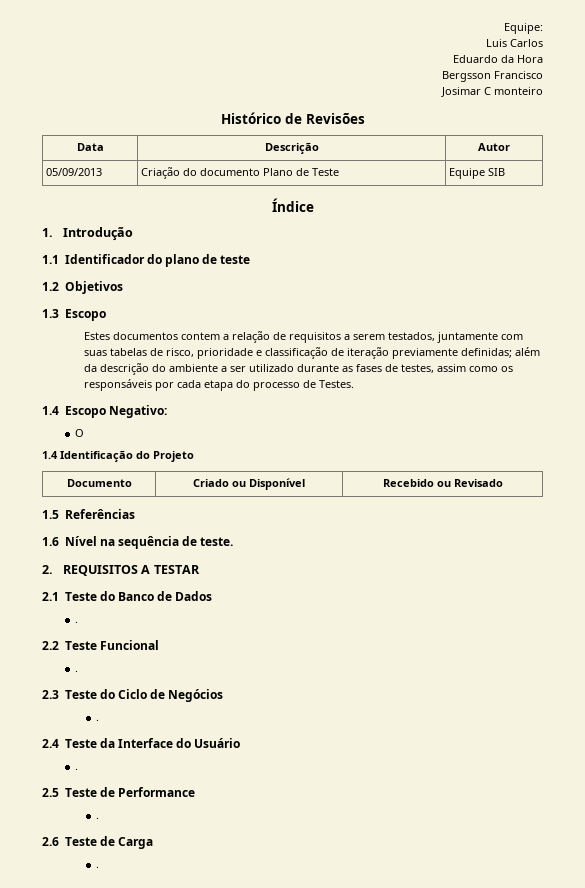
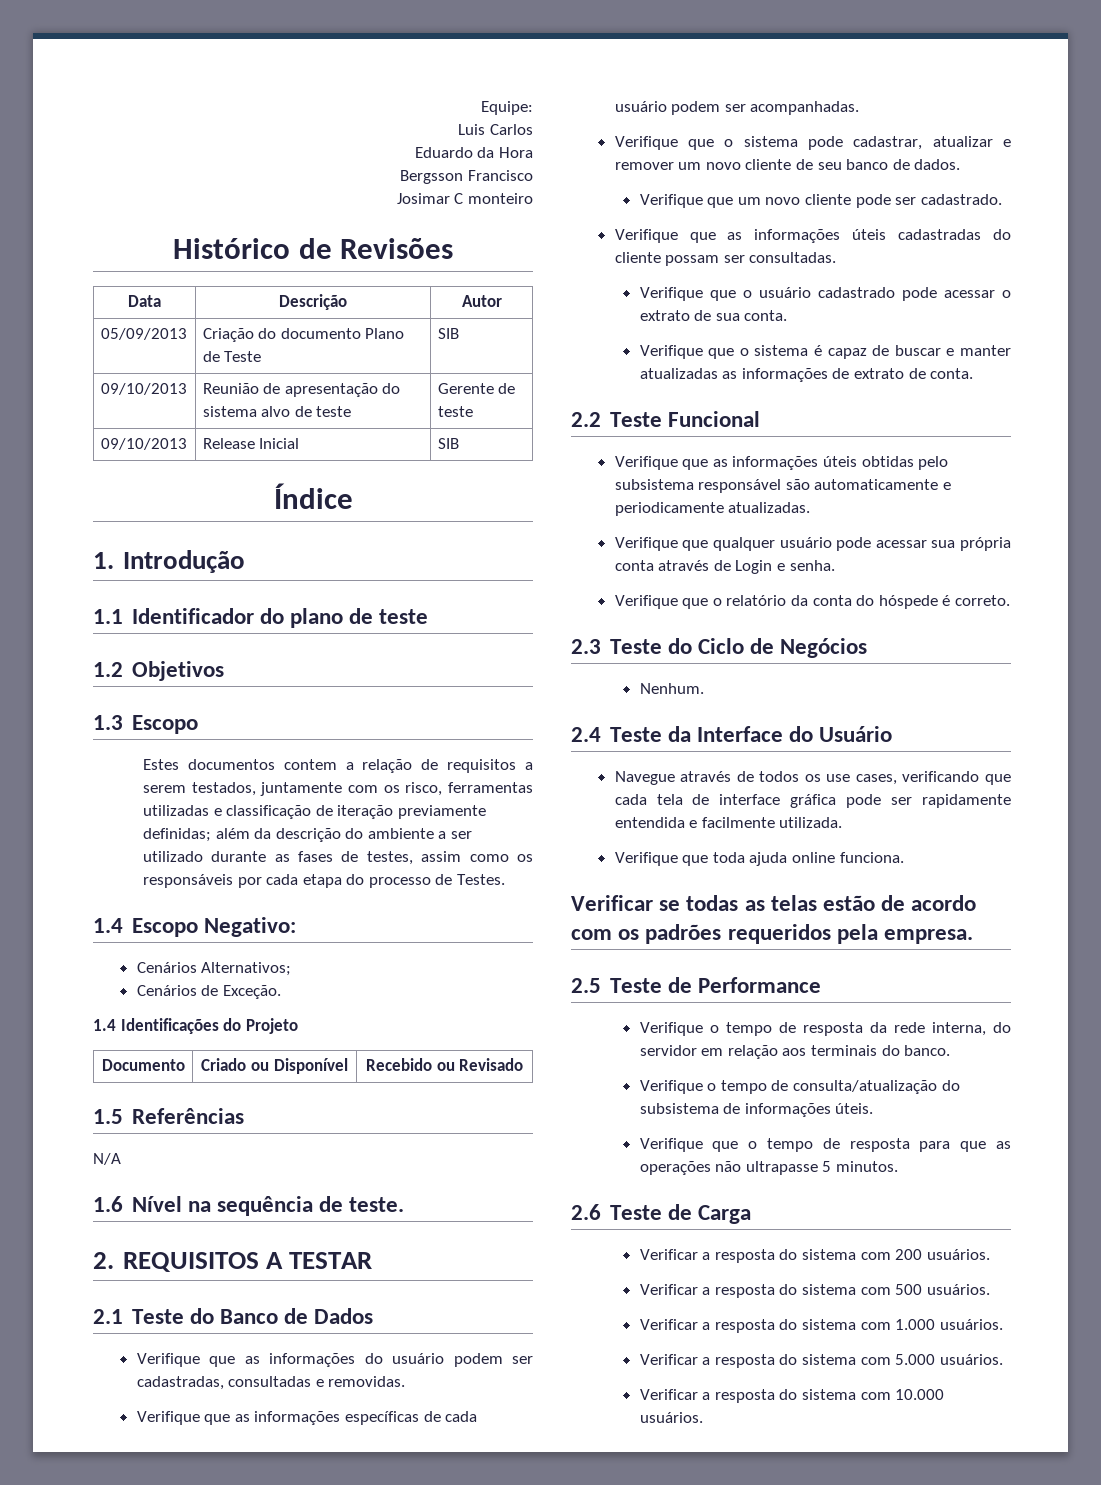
- 05/09/2013 | Criação do documento Plano de Teste | Equipe SIB
+ 05/09/2013 | Criação do documento Plano de Teste | SIB
+ 09/10/2013 | Reunião de apresentação do sistema alvo de teste | Gerente de teste
+ 09/10/2013 | Release Inicial | SIB
- Estes documentos contem a relação de requisitos a serem testados, juntamente com suas tabelas de risco, prioridade e classificação de iteração previamente definidas; além da descrição do ambiente a ser utilizado durante as fases de testes, assim como os responsáveis por cada etapa do processo de Testes.
+ Estes documentos contem a relação de requisitos a serem testados, juntamente com os risco, ferramentas utilizadas e classificação de iteração previamente definidas; além da descrição do ambiente a ser utilizado durante as fases de testes, assim como os responsáveis por cada etapa do processo de Testes.
- O
- 1.4 Identificação do Projeto
+ Cenários Alternativos;
+ Cenários de Exceção.
+ 1.4 Identificações do Projeto
+ N/A
  2.1 Teste do Banco de Dados
- .
+ Verifique que as informações do usuário podem ser cadastradas, consultadas e removidas.
+ Verifique que as informações específicas de cada usuário podem ser acompanhadas.
+ Verifique que o sistema pode cadastrar, atualizar e remover um novo cliente de seu banco de dados.
+ Verifique que um novo cliente pode ser cadastrado.
+ Verifique que as informações úteis cadastradas do cliente possam ser consultadas.
+ Verifique que o usuário cadastrado pode acessar o extrato de sua conta.
+ Verifique que o sistema é capaz de buscar e manter atualizadas as informações de extrato de conta.
  2.2 Teste Funcional
- .
+ Verifique que as informações úteis obtidas pelo subsistema responsável são automaticamente e periodicamente atualizadas.
+ Verifique que qualquer usuário pode acessar sua própria conta através de Login e senha.
+ Verifique que o relatório da conta do hóspede é correto.
  2.3 Teste do Ciclo de Negócios
- .
+ Nenhum.
  2.4 Teste da Interface do Usuário
- .
+ Navegue através de todos os use cases, verificando que cada tela de interface gráfica pode ser rapidamente entendida e facilmente utilizada.
+ Verifique que toda ajuda online funciona.
+ Verificar se todas as telas estão de acordo com os padrões requeridos pela empresa.
  2.5 Teste de Performance
- .
+ Verifique o tempo de resposta da rede interna, do servidor em relação aos terminais do banco.
+ Verifique o tempo de consulta/atualização do subsistema de informações úteis.
+ Verifique que o tempo de resposta para que as operações não ultrapasse 5 minutos.
  2.6 Teste de Carga
- .
+ Verificar a resposta do sistema com 200 usuários.
+ Verificar a resposta do sistema com 500 usuários.
+ Verificar a resposta do sistema com 1.000 usuários.
+ Verificar a resposta do sistema com 5.000 usuários.
+ Verificar a resposta do sistema com 10.000 usuários.

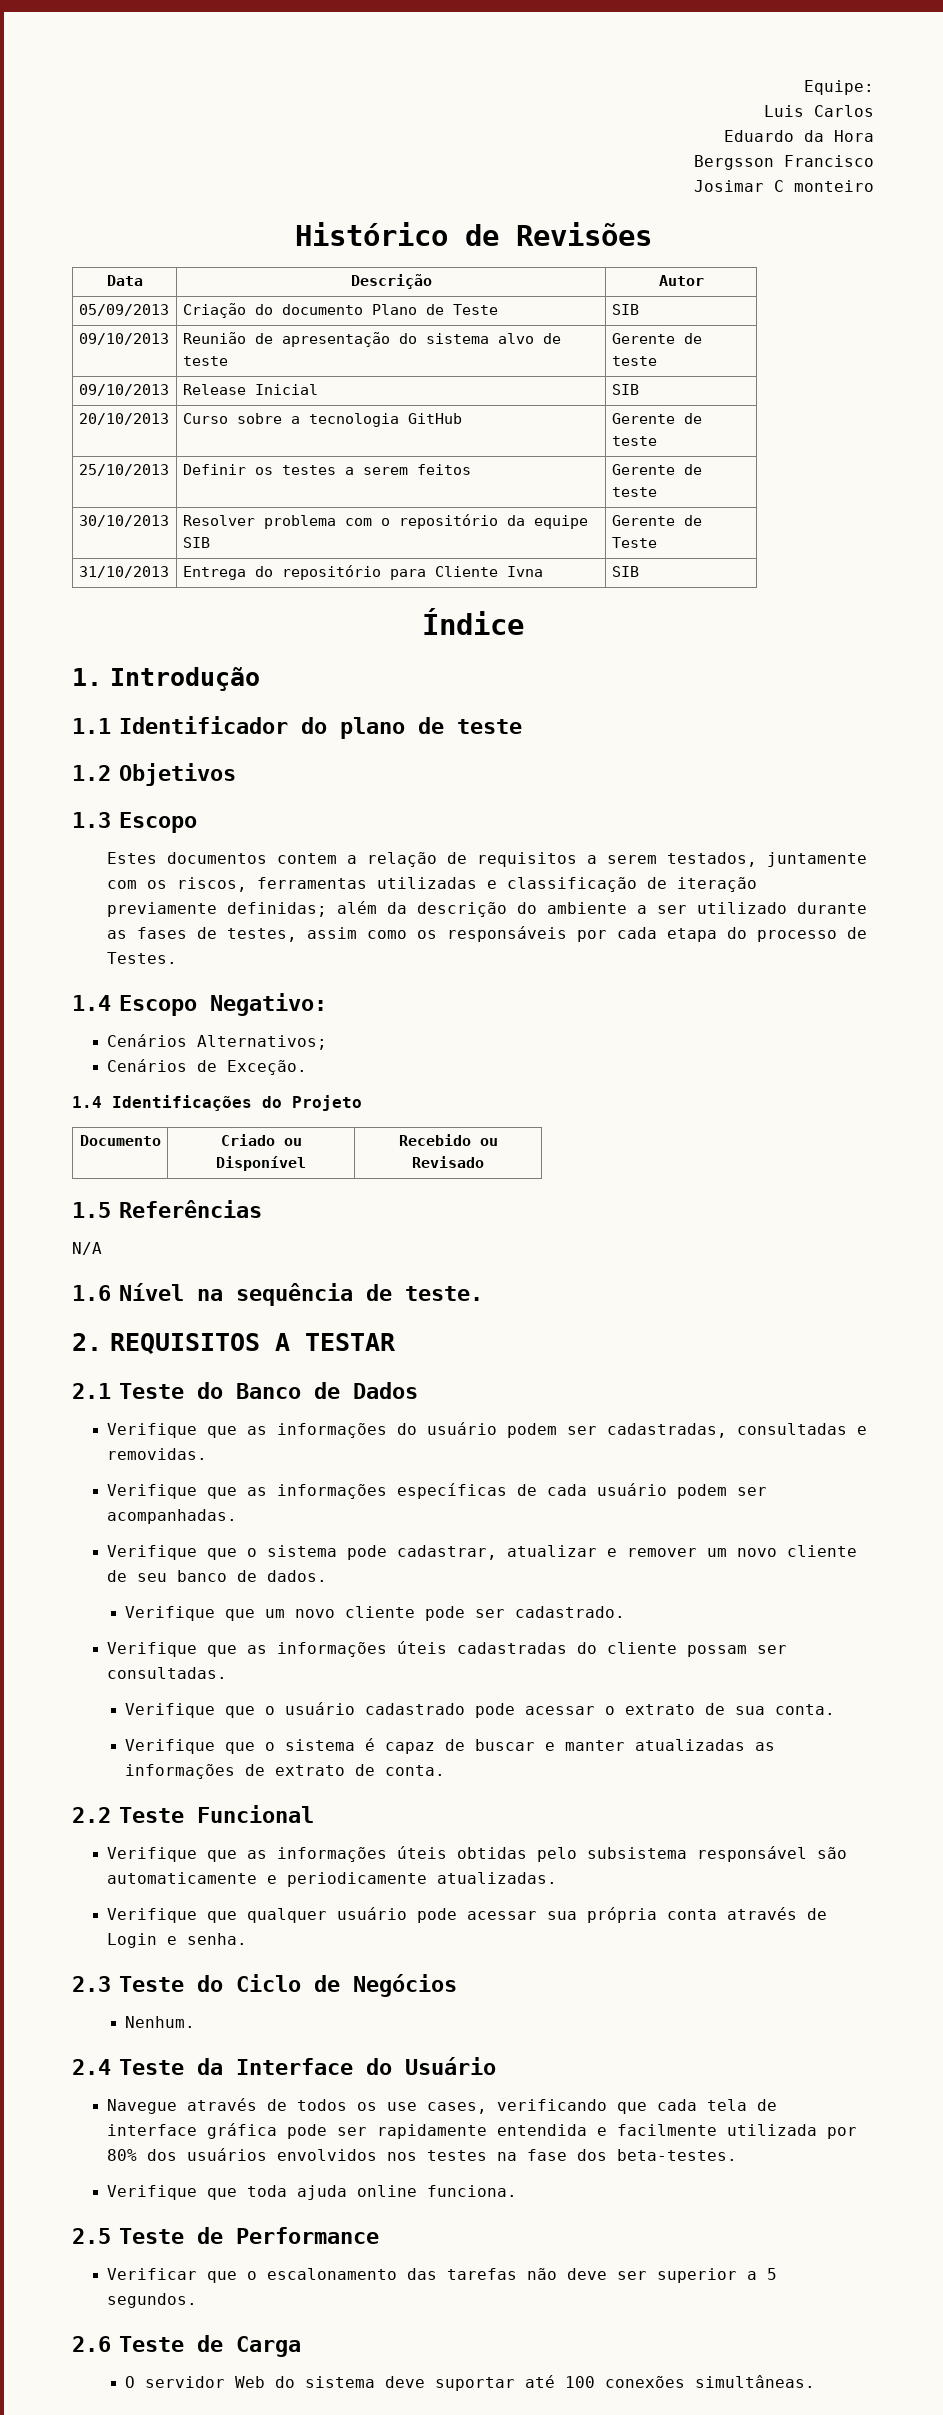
+ 20/10/2013 | Curso sobre a tecnologia GitHub | Gerente de teste
+ 25/10/2013 | Definir os testes a serem feitos | Gerente de teste
+ 30/10/2013 | Resolver problema com o repositório da equipe SIB | Gerente de Teste
+ 31/10/2013 | Entrega do repositório para Cliente Ivna | SIB
- Estes documentos contem a relação de requisitos a serem testados, juntamente com os risco, ferramentas utilizadas e classificação de iteração previamente definidas; além da descrição do ambiente a ser utilizado durante as fases de testes, assim como os responsáveis por cada etapa do processo de Testes.
+ Estes documentos contem a relação de requisitos a serem testados, juntamente com os riscos, ferramentas utilizadas e classificação de iteração previamente definidas; além da descrição do ambiente a ser utilizado durante as fases de testes, assim como os responsáveis por cada etapa do processo de Testes.
- Verifique que o relatório da conta do hóspede é correto.
- Navegue através de todos os use cases, verificando que cada tela de interface gráfica pode ser rapidamente entendida e facilmente utilizada.
+ Navegue através de todos os use cases, verificando que cada tela de interface gráfica pode ser rapidamente entendida e facilmente utilizada por 80% dos usuários envolvidos nos testes na fase dos beta-testes.
- Verificar se todas as telas estão de acordo com os padrões requeridos pela empresa.
  2.5 Teste de Performance
- Verifique o tempo de resposta da rede interna, do servidor em relação aos terminais do banco.
- Verifique o tempo de consulta/atualização do subsistema de informações úteis.
- Verifique que o tempo de resposta para que as operações não ultrapasse 5 minutos.
+ Verificar que o escalonamento das tarefas não deve ser superior a 5 segundos.
  2.6 Teste de Carga
- Verificar a resposta do sistema com 200 usuários.
- Verificar a resposta do sistema com 500 usuários.
- Verificar a resposta do sistema com 1.000 usuários.
- Verificar a resposta do sistema com 5.000 usuários.
- Verificar a resposta do sistema com 10.000 usuários.
+ O servidor Web do sistema deve suportar até 100 conexões simultâneas.

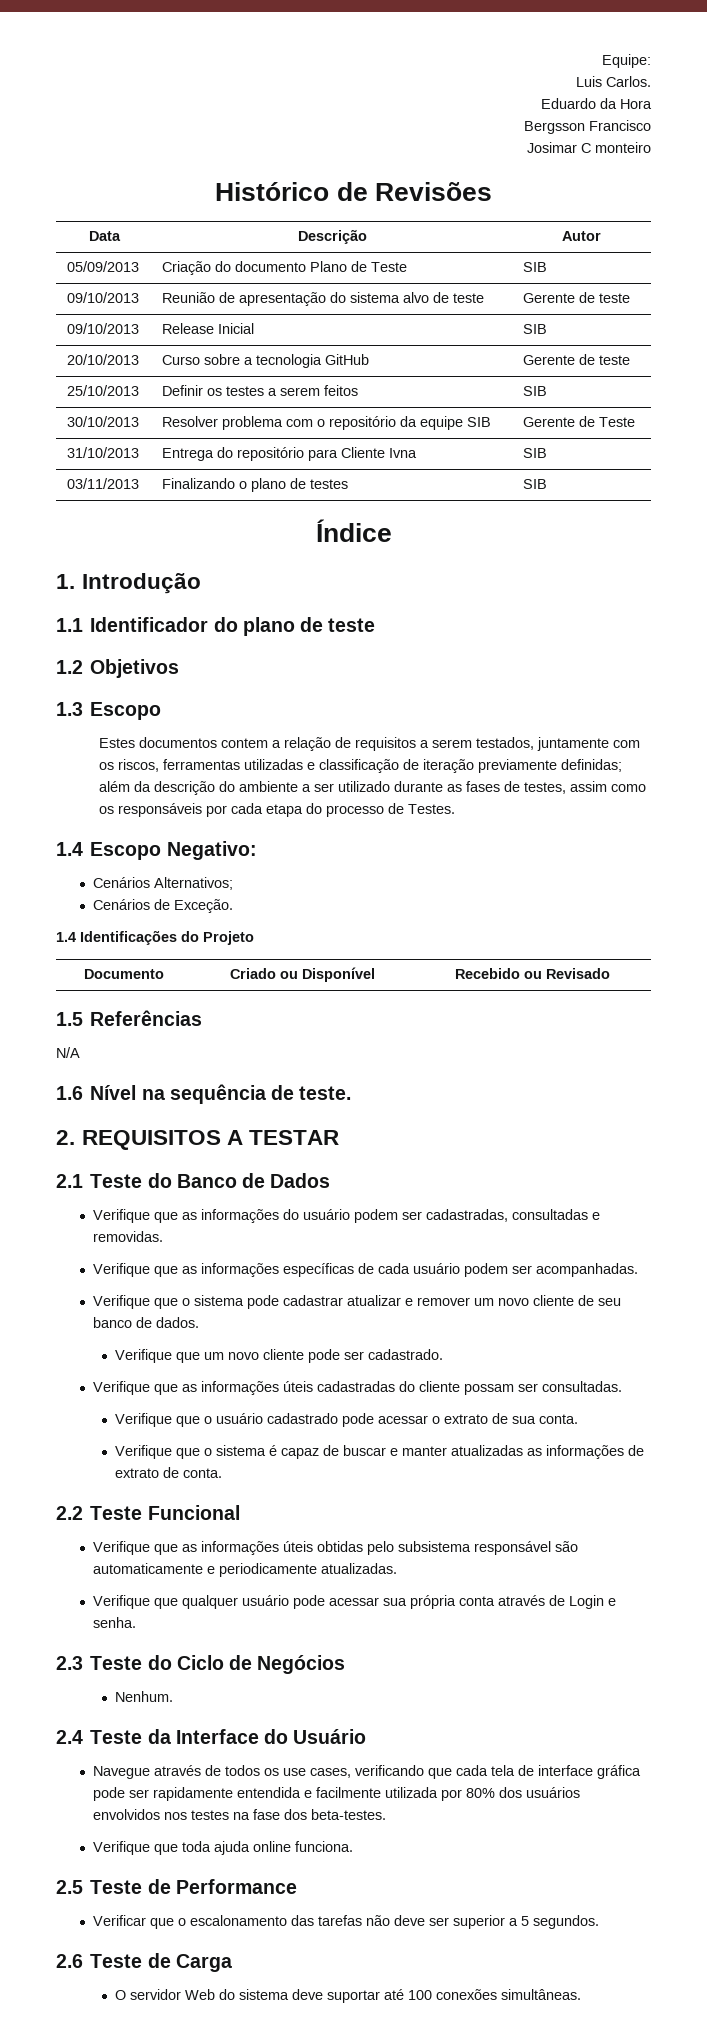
- Luis Carlos
+ Luis Carlos.
- 25/10/2013 | Definir os testes a serem feitos | Gerente de teste
+ 25/10/2013 | Definir os testes a serem feitos | SIB
+ 03/11/2013 | Finalizando o plano de testes | SIB
- Verifique que o sistema pode cadastrar, atualizar e remover um novo cliente de seu banco de dados.
+ Verifique que o sistema pode cadastrar atualizar e remover um novo cliente de seu banco de dados.

